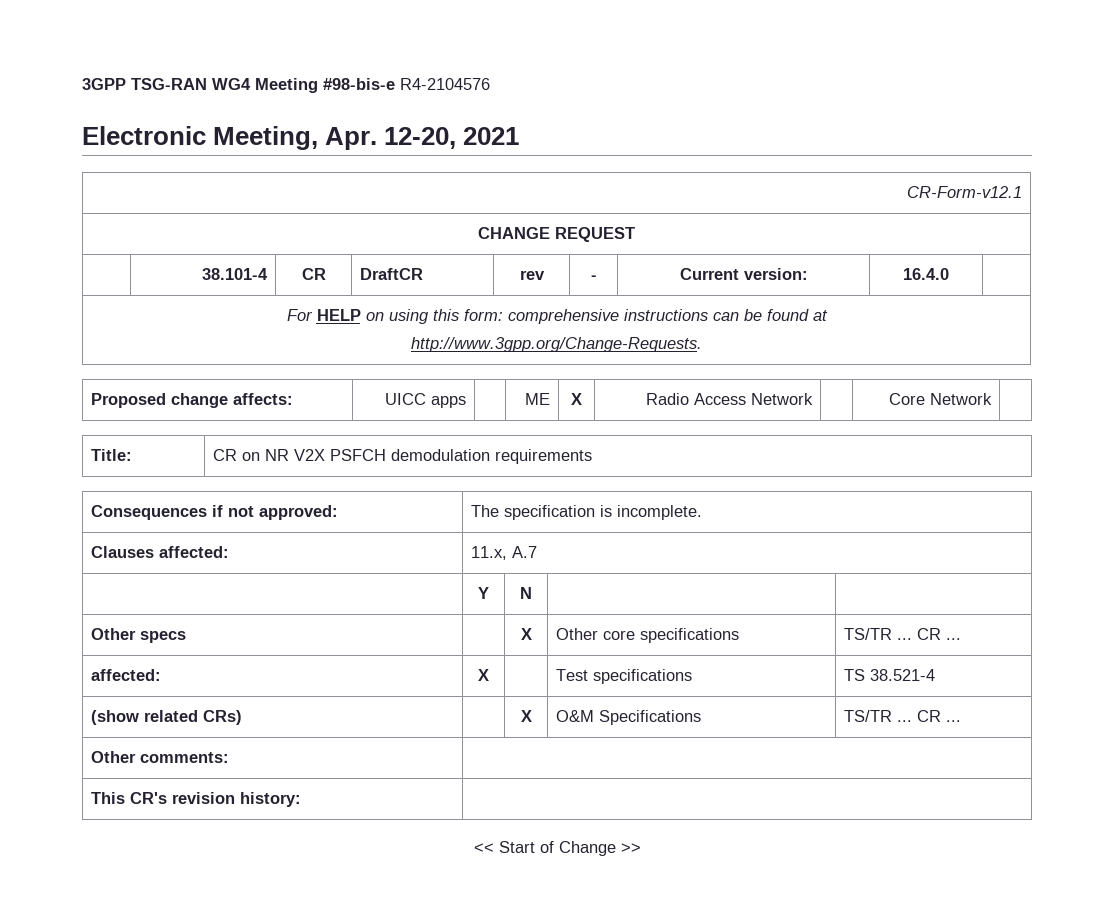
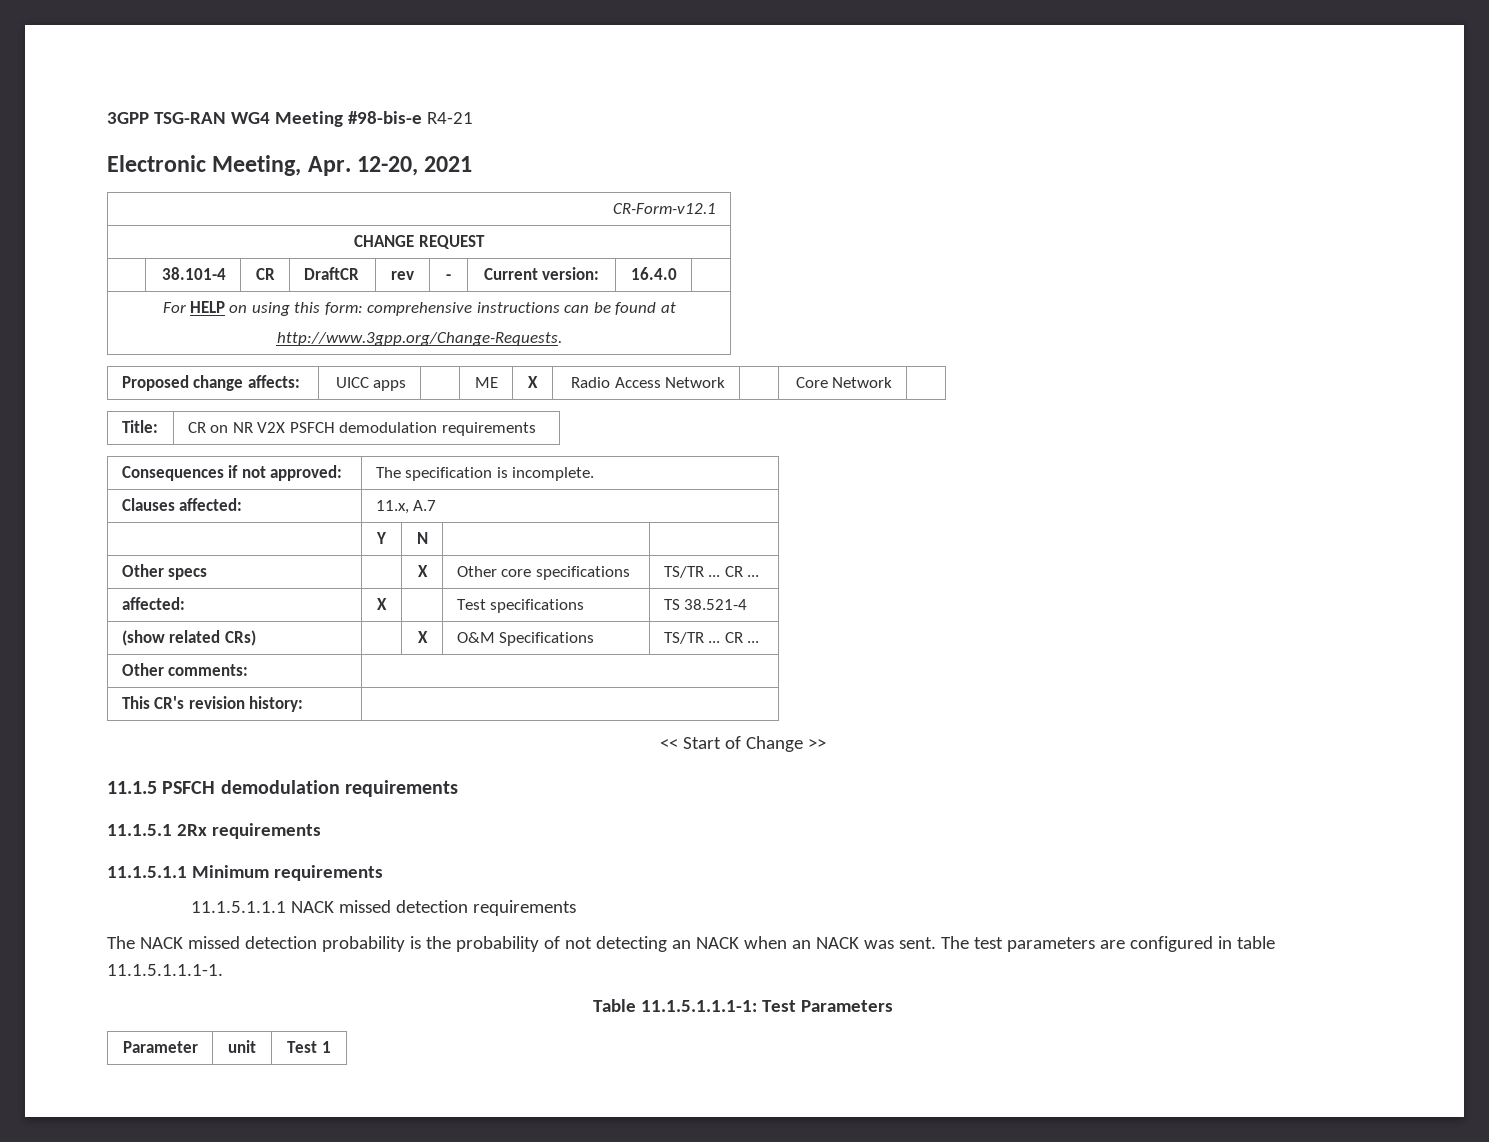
- 3GPP TSG-RAN WG4 Meeting #98-bis-e R4-2104576
+ 3GPP TSG-RAN WG4 Meeting #98-bis-e R4-21
+ 11.1.5 PSFCH demodulation requirements
+ 11.1.5.1 2Rx requirements
+ 11.1.5.1.1 Minimum requirements
+ 11.1.5.1.1.1 NACK missed detection requirements
+ The NACK missed detection probability is the probability of not detecting an NACK when an NACK was sent. The test parameters are configured in table 11.1.5.1.1.1-1.
+ Table 11.1.5.1.1.1-1: Test Parameters
+ Parameter | unit | Test 1

